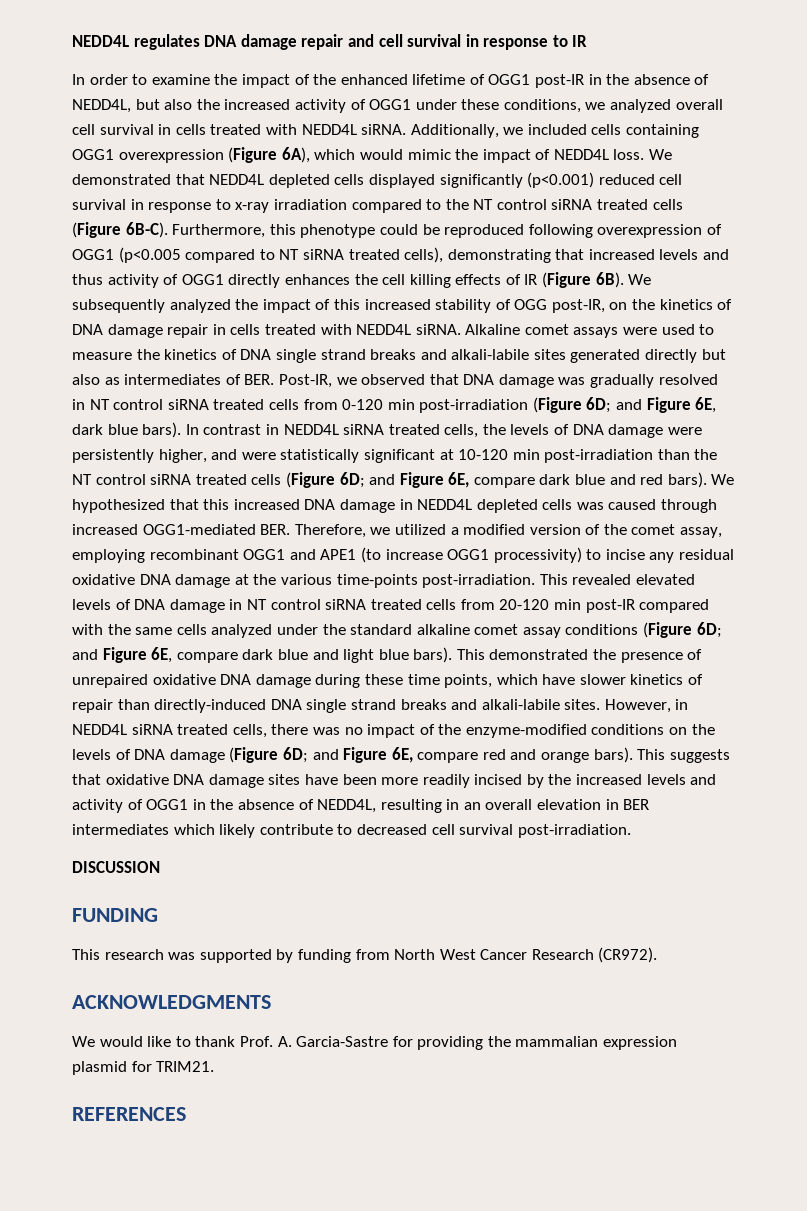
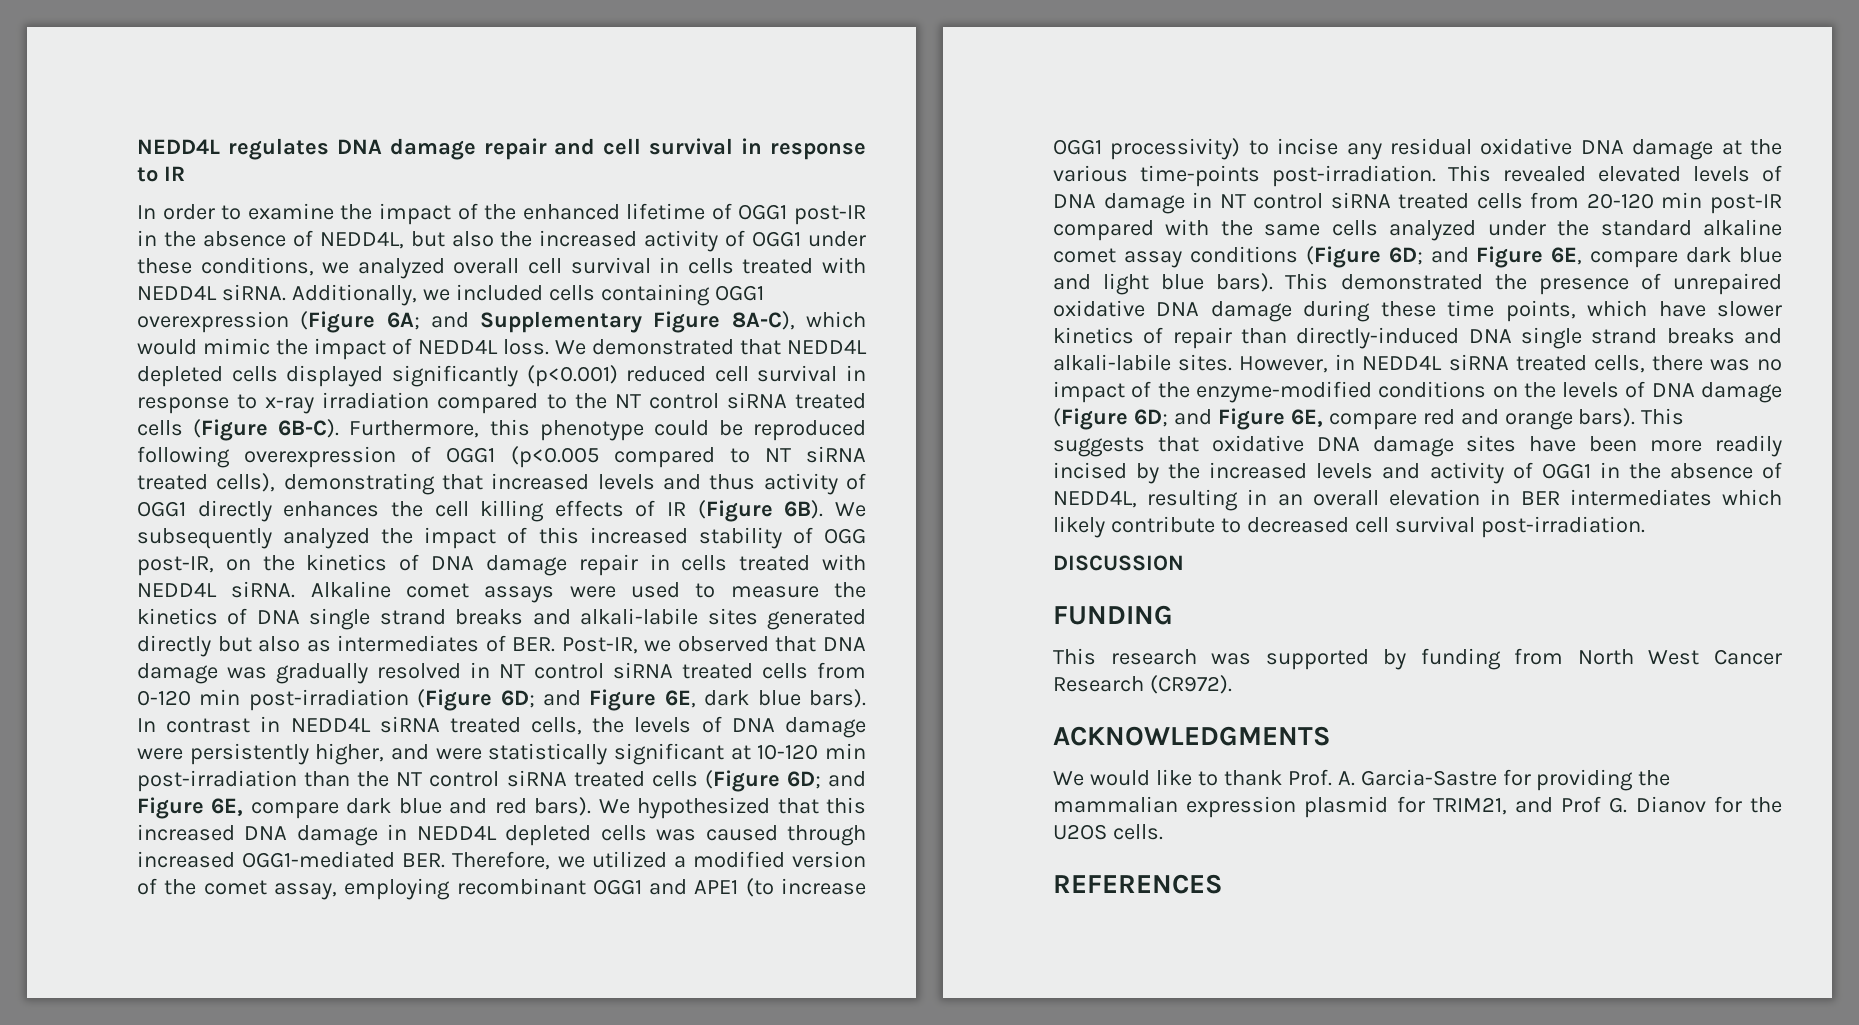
- Additionally, we included cells containing OGG1 overexpression (Figure 6A), which would mimic the impact of NEDD4L loss.
+ Additionally, we included cells containing OGG1 overexpression (Figure 6A; and Supplementary Figure 8A-C), which would mimic the impact of NEDD4L loss.
- We would like to thank Prof. A. Garcia-Sastre for providing the mammalian expression plasmid for TRIM21.
+ We would like to thank Prof. A. Garcia-Sastre for providing the mammalian expression plasmid for TRIM21, and Prof G. Dianov for the U2OS cells.

